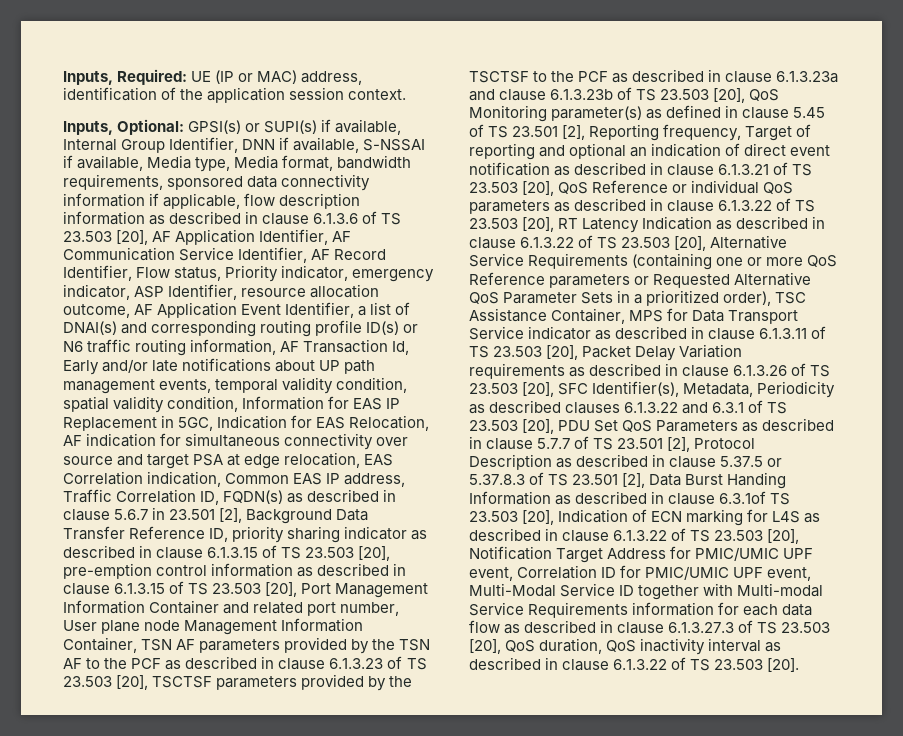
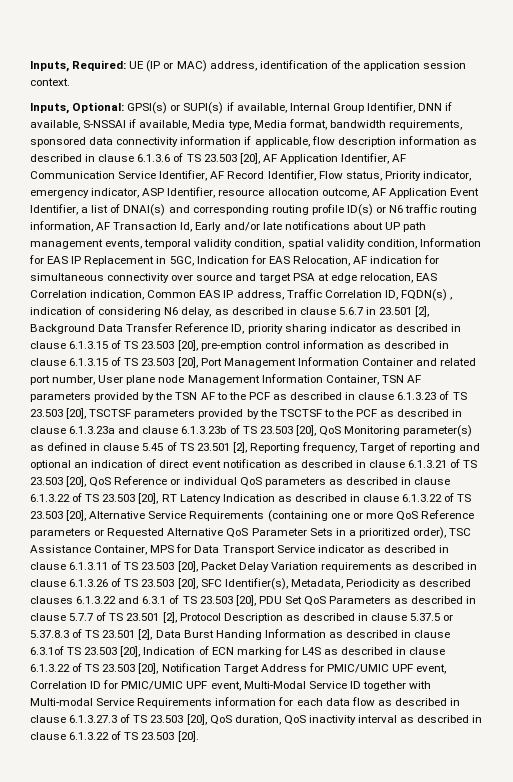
- GPSI(s) or SUPI(s) if available, Internal Group Identifier, DNN if available, S-NSSAI if available, Media type, Media format, bandwidth requirements, sponsored data connectivity information if applicable, flow description information as described in clause 6.1.3.6 of TS 23.503 [20], AF Application Identifier, AF Communication Service Identifier, AF Record Identifier, Flow status, Priority indicator, emergency indicator, ASP Identifier, resource allocation outcome, AF Application Event Identifier, a list of DNAI(s) and corresponding routing profile ID(s) or N6 traffic routing information, AF Transaction Id, Early and/or late notifications about UP path management events, temporal validity condition, spatial validity condition, Information for EAS IP Replacement in 5GC, Indication for EAS Relocation, AF indication for simultaneous connectivity over source and target PSA at edge relocation, EAS Correlation indication, Common EAS IP address, Traffic Correlation ID, FQDN(s) as described in clause 5.6.7 in 23.501 [2], Background Data Transfer Reference ID, priority sharing indicator as described in clause 6.1.3.15 of TS 23.503 [20], pre-emption control information as described in clause 6.1.3.15 of TS 23.503 [20], Port Management Information Container and related port number, User plane node Management Information Container, TSN AF parameters provided by the TSN AF to the PCF as described in clause 6.1.3.23 of TS 23.503 [20], TSCTSF parameters provided by the TSCTSF to the PCF as described in clause 6.1.3.23a and clause 6.1.3.23b of TS 23.503 [20], QoS Monitoring parameter(s) as defined in clause 5.45 of TS 23.501 [2], Reporting frequency, Target of reporting and optional an indication of direct event notification as described in clause 6.1.3.21 of TS 23.503 [20], QoS Reference or individual QoS parameters as described in clause 6.1.3.22 of TS 23.503 [20], RT Latency Indication as described in clause 6.1.3.22 of TS 23.503 [20], Alternative Service Requirements (containing one or more QoS Reference parameters or Requested Alternative QoS Parameter Sets in a prioritized order), TSC Assistance Container, MPS for Data Transport Service indicator as described in clause 6.1.3.11 of TS 23.503 [20], Packet Delay Variation requirements as described in clause 6.1.3.26 of TS 23.503 [20], SFC Identifier(s), Metadata, Periodicity as described clauses 6.1.3.22 and 6.3.1 of TS 23.503 [20], PDU Set QoS Parameters as described in clause 5.7.7 of TS 23.501 [2], Protocol Description as described in clause 5.37.5 or 5.37.8.3 of TS 23.501 [2], Data Burst Handing Information as described in clause 6.3.1of TS 23.503 [20], Indication of ECN marking for L4S as described in clause 6.1.3.22 of TS 23.503 [20], Notification Target Address for PMIC/UMIC UPF event, Correlation ID for PMIC/UMIC UPF event, Multi-Modal Service ID together with Multi-modal Service Requirements information for each data flow as described in clause 6.1.3.27.3 of TS 23.503 [20], QoS duration, QoS inactivity interval as described in clause 6.1.3.22 of TS 23.503 [20].
+ GPSI(s) or SUPI(s) if available, Internal Group Identifier, DNN if available, S-NSSAI if available, Media type, Media format, bandwidth requirements, sponsored data connectivity information if applicable, flow description information as described in clause 6.1.3.6 of TS 23.503 [20], AF Application Identifier, AF Communication Service Identifier, AF Record Identifier, Flow status, Priority indicator, emergency indicator, ASP Identifier, resource allocation outcome, AF Application Event Identifier, a list of DNAI(s) and corresponding routing profile ID(s) or N6 traffic routing information, AF Transaction Id, Early and/or late notifications about UP path management events, temporal validity condition, spatial validity condition, Information for EAS IP Replacement in 5GC, Indication for EAS Relocation, AF indication for simultaneous connectivity over source and target PSA at edge relocation, EAS Correlation indication, Common EAS IP address, Traffic Correlation ID, FQDN(s) , indication of considering N6 delay, as described in clause 5.6.7 in 23.501 [2], Background Data Transfer Reference ID, priority sharing indicator as described in clause 6.1.3.15 of TS 23.503 [20], pre-emption control information as described in clause 6.1.3.15 of TS 23.503 [20], Port Management Information Container and related port number, User plane node Management Information Container, TSN AF parameters provided by the TSN AF to the PCF as described in clause 6.1.3.23 of TS 23.503 [20], TSCTSF parameters provided by the TSCTSF to the PCF as described in clause 6.1.3.23a and clause 6.1.3.23b of TS 23.503 [20], QoS Monitoring parameter(s) as defined in clause 5.45 of TS 23.501 [2], Reporting frequency, Target of reporting and optional an indication of direct event notification as described in clause 6.1.3.21 of TS 23.503 [20], QoS Reference or individual QoS parameters as described in clause 6.1.3.22 of TS 23.503 [20], RT Latency Indication as described in clause 6.1.3.22 of TS 23.503 [20], Alternative Service Requirements (containing one or more QoS Reference parameters or Requested Alternative QoS Parameter Sets in a prioritized order), TSC Assistance Container, MPS for Data Transport Service indicator as described in clause 6.1.3.11 of TS 23.503 [20], Packet Delay Variation requirements as described in clause 6.1.3.26 of TS 23.503 [20], SFC Identifier(s), Metadata, Periodicity as described clauses 6.1.3.22 and 6.3.1 of TS 23.503 [20], PDU Set QoS Parameters as described in clause 5.7.7 of TS 23.501 [2], Protocol Description as described in clause 5.37.5 or 5.37.8.3 of TS 23.501 [2], Data Burst Handing Information as described in clause 6.3.1of TS 23.503 [20], Indication of ECN marking for L4S as described in clause 6.1.3.22 of TS 23.503 [20], Notification Target Address for PMIC/UMIC UPF event, Correlation ID for PMIC/UMIC UPF event, Multi-Modal Service ID together with Multi-modal Service Requirements information for each data flow as described in clause 6.1.3.27.3 of TS 23.503 [20], QoS duration, QoS inactivity interval as described in clause 6.1.3.22 of TS 23.503 [20].

